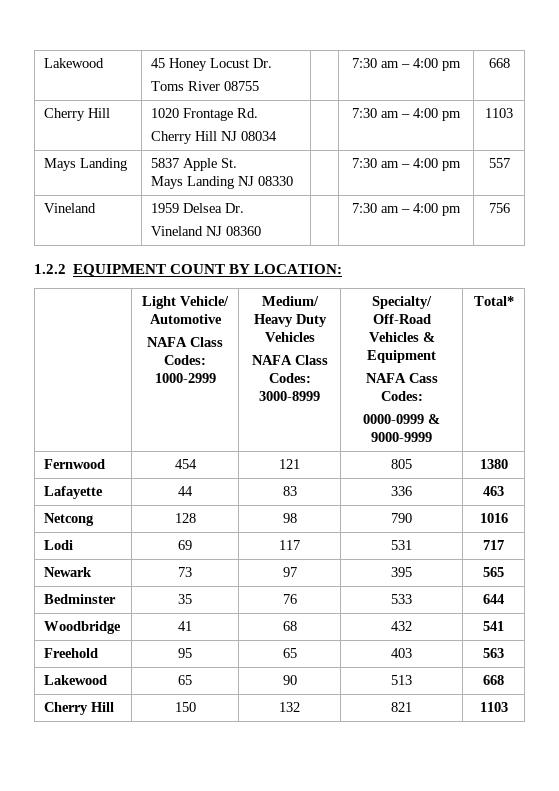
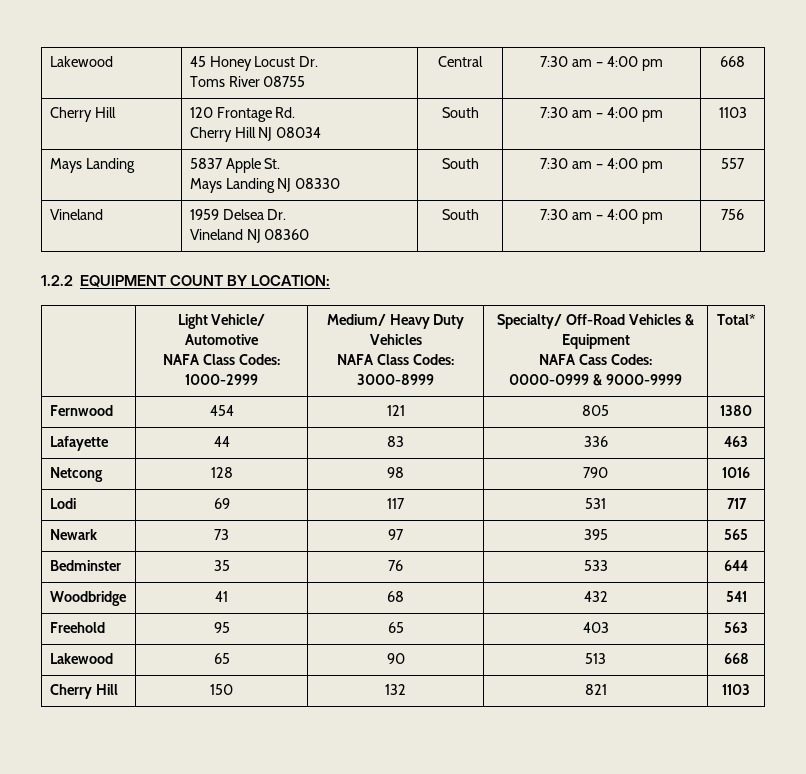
  Lakewood | 45 Honey Locust Dr.
- Toms River 08755 | | 7:30 am – 4:00 pm | 668
+ Toms River 08755 | Central | 7:30 am – 4:00 pm | 668
- Cherry Hill | 1020 Frontage Rd.
- Cherry Hill NJ 08034 | | 7:30 am – 4:00 pm | 1103
+ Cherry Hill | 120 Frontage Rd.
+ Cherry Hill NJ 08034 | South | 7:30 am – 4:00 pm | 1103
  Mays Landing | 5837 Apple St.
- Mays Landing NJ 08330 | | 7:30 am – 4:00 pm | 557
+ Mays Landing NJ 08330 | South | 7:30 am – 4:00 pm | 557
  Vineland | 1959 Delsea Dr.
- Vineland NJ 08360 | | 7:30 am – 4:00 pm | 756
+ Vineland NJ 08360 | South | 7:30 am – 4:00 pm | 756

